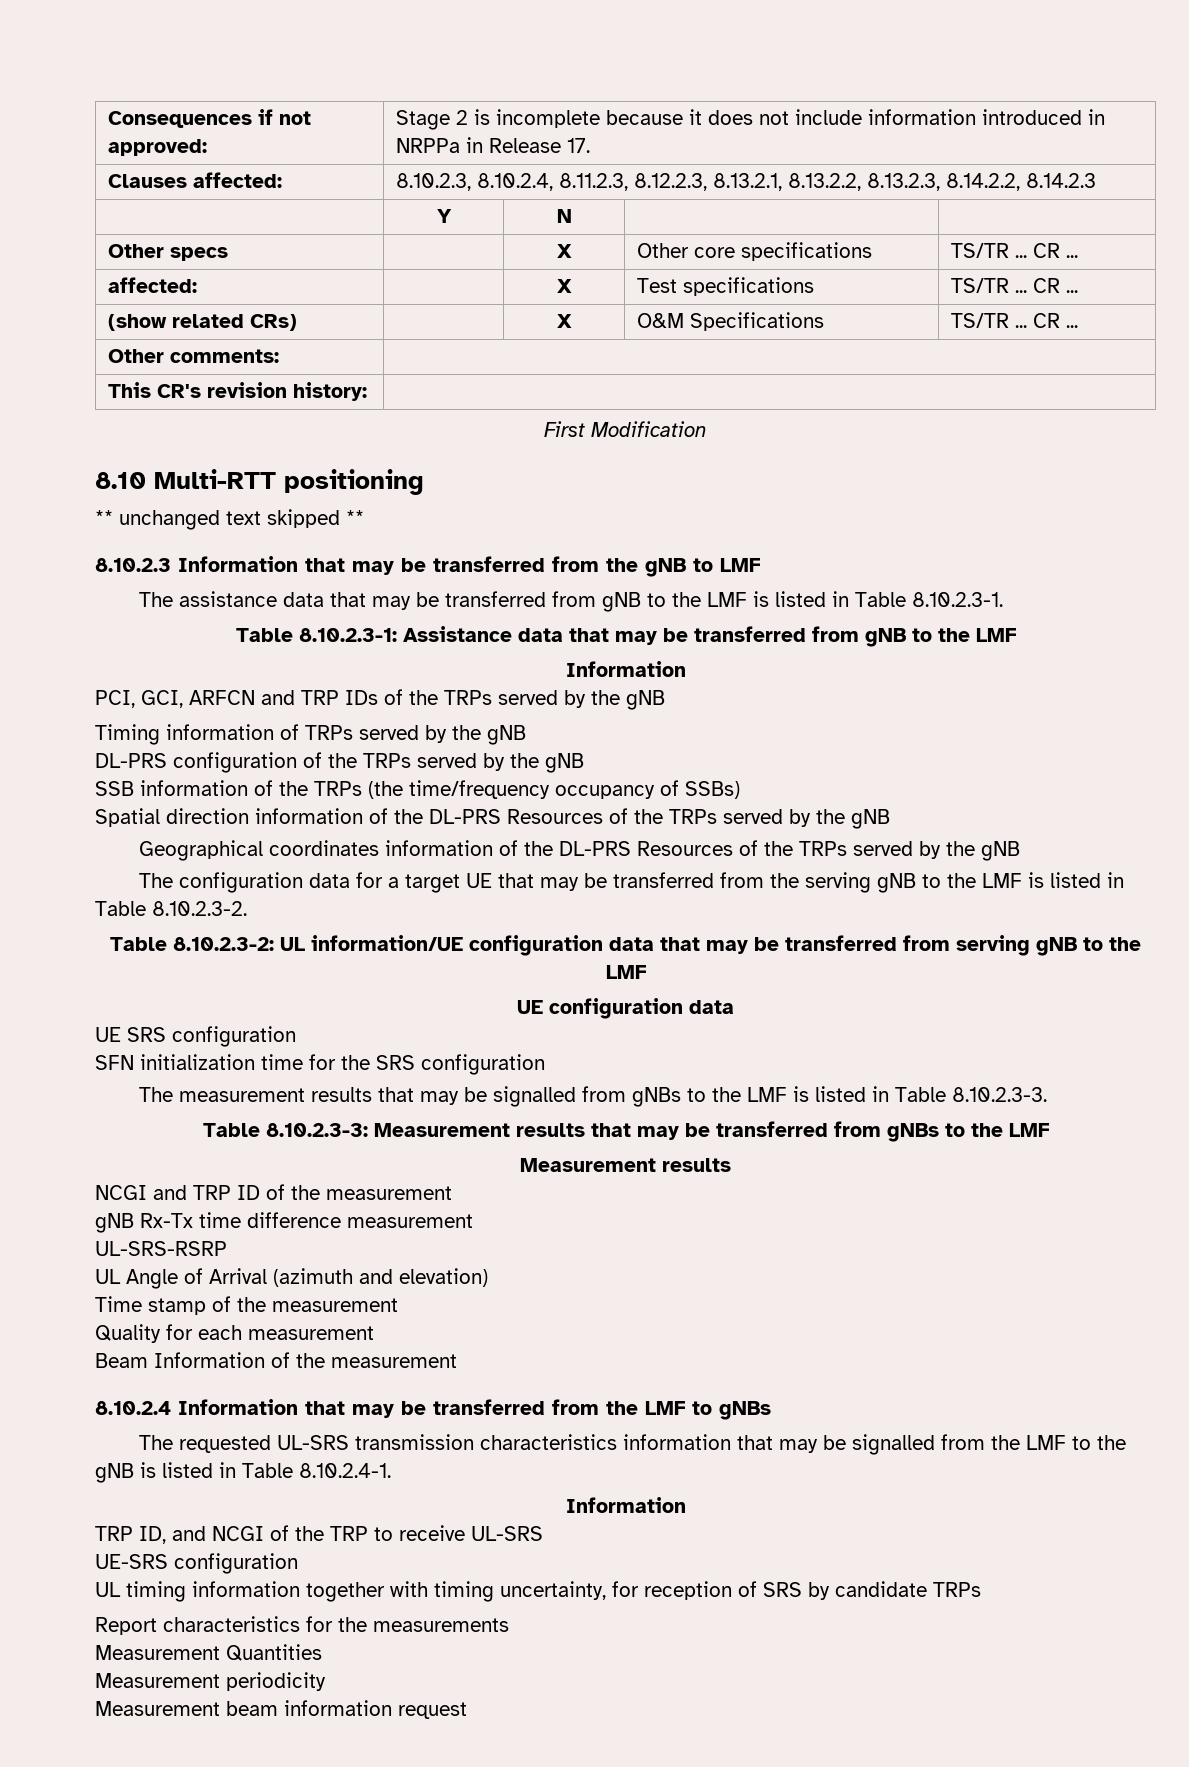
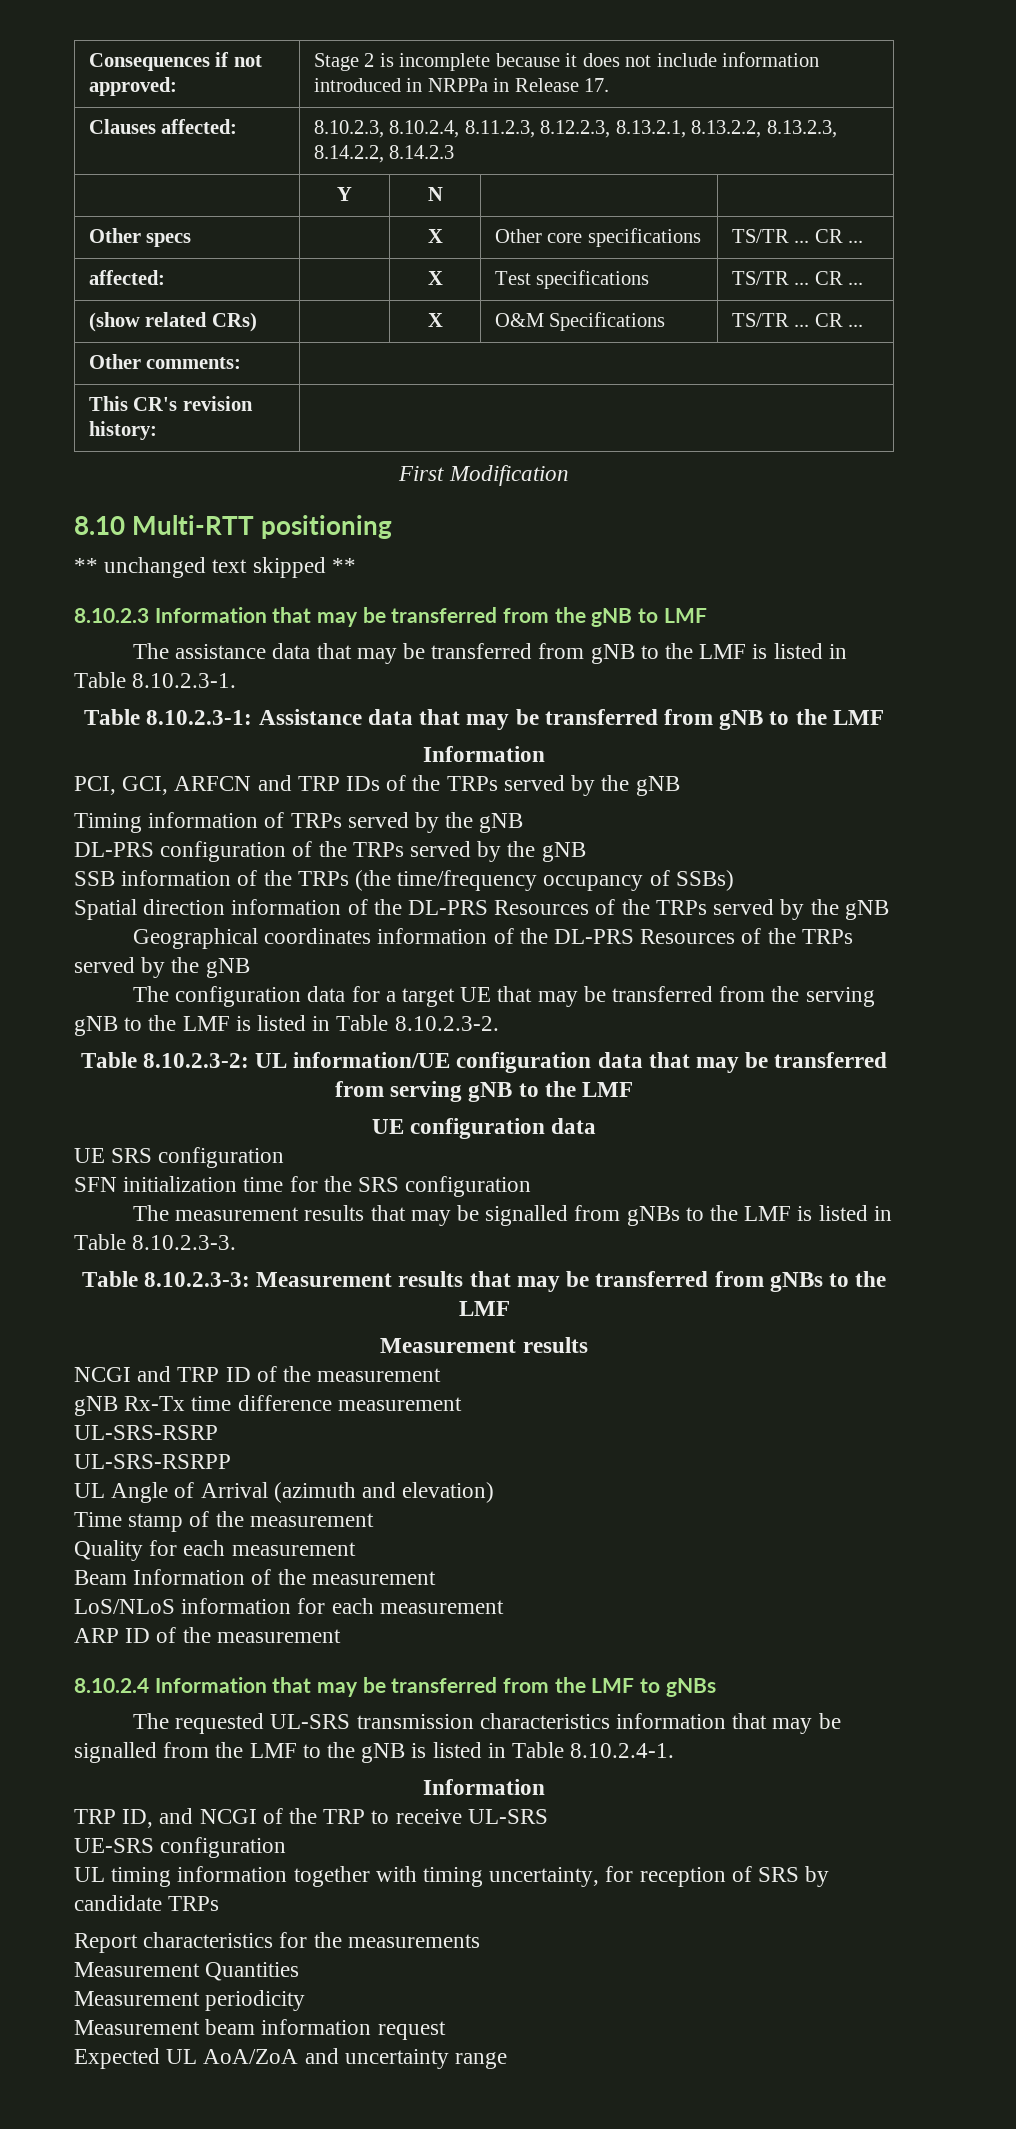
+ UL-SRS-RSRPP
+ LoS/NLoS information for each measurement
+ ARP ID of the measurement
+ Expected UL AoA/ZoA and uncertainty range

